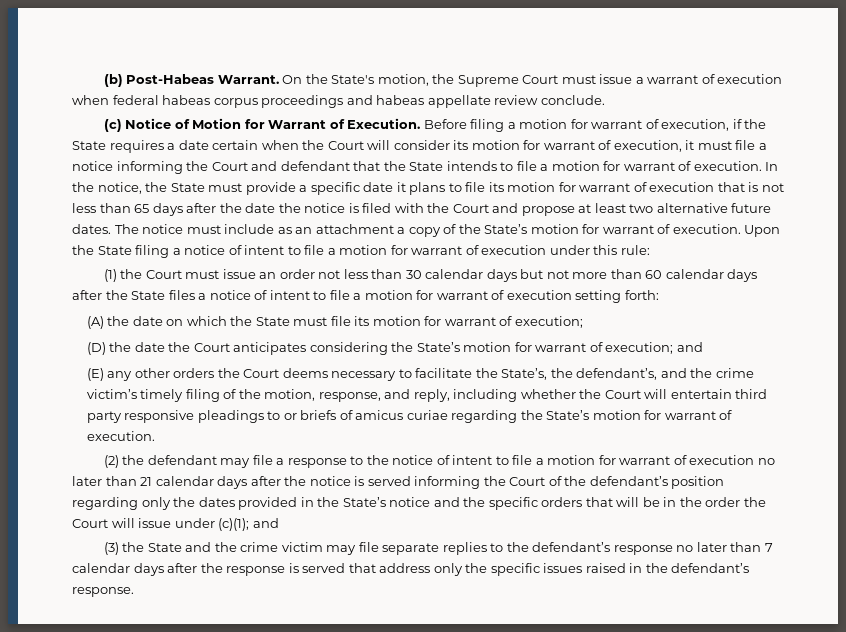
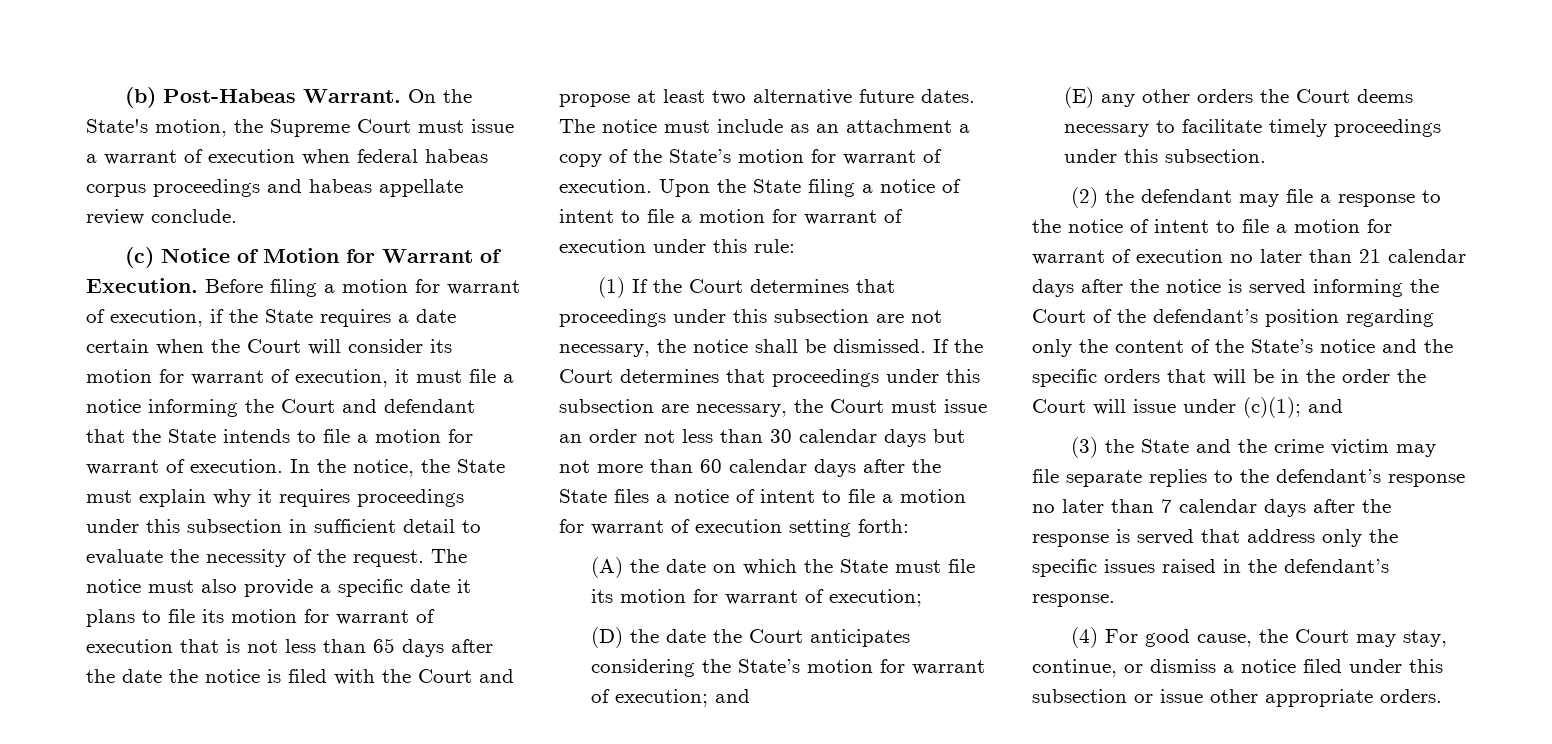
- In the notice, the State must provide a specific date it plans to file its motion for warrant of execution that is not less than 65 days after the date the notice is filed with the Court and propose at least two alternative future dates.
+ In the notice, the State must explain why it requires proceedings under this subsection in sufficient detail to evaluate the necessity of the request. The notice must also provide a specific date it plans to file its motion for warrant of execution that is not less than 65 days after the date the notice is filed with the Court and propose at least two alternative future dates.
- (1) the Court must issue an order not less than 30 calendar days but not more than 60 calendar days after the State files a notice of intent to file a motion for warrant of execution setting forth:
+ (1) If the Court determines that proceedings under this subsection are not necessary, the notice shall be dismissed. If the Court determines that proceedings under this subsection are necessary, the Court must issue an order not less than 30 calendar days but not more than 60 calendar days after the State files a notice of intent to file a motion for warrant of execution setting forth:
- (E) any other orders the Court deems necessary to facilitate the State’s, the defendant’s, and the crime victim’s timely filing of the motion, response, and reply, including whether the Court will entertain third party responsive pleadings to or briefs of amicus curiae regarding the State’s motion for warrant of execution.
+ (E) any other orders the Court deems necessary to facilitate timely proceedings under this subsection.
- (2) the defendant may file a response to the notice of intent to file a motion for warrant of execution no later than 21 calendar days after the notice is served informing the Court of the defendant’s position regarding only the dates provided in the State’s notice and the specific orders that will be in the order the Court will issue under (c)(1);
+ (2) the defendant may file a response to the notice of intent to file a motion for warrant of execution no later than 21 calendar days after the notice is served informing the Court of the defendant’s position regarding only the content of the State’s notice and the specific orders that will be in the order the Court will issue under (c)(1);
+ (4) For good cause, the Court may stay, continue, or dismiss a notice filed under this subsection or issue other appropriate orders.

